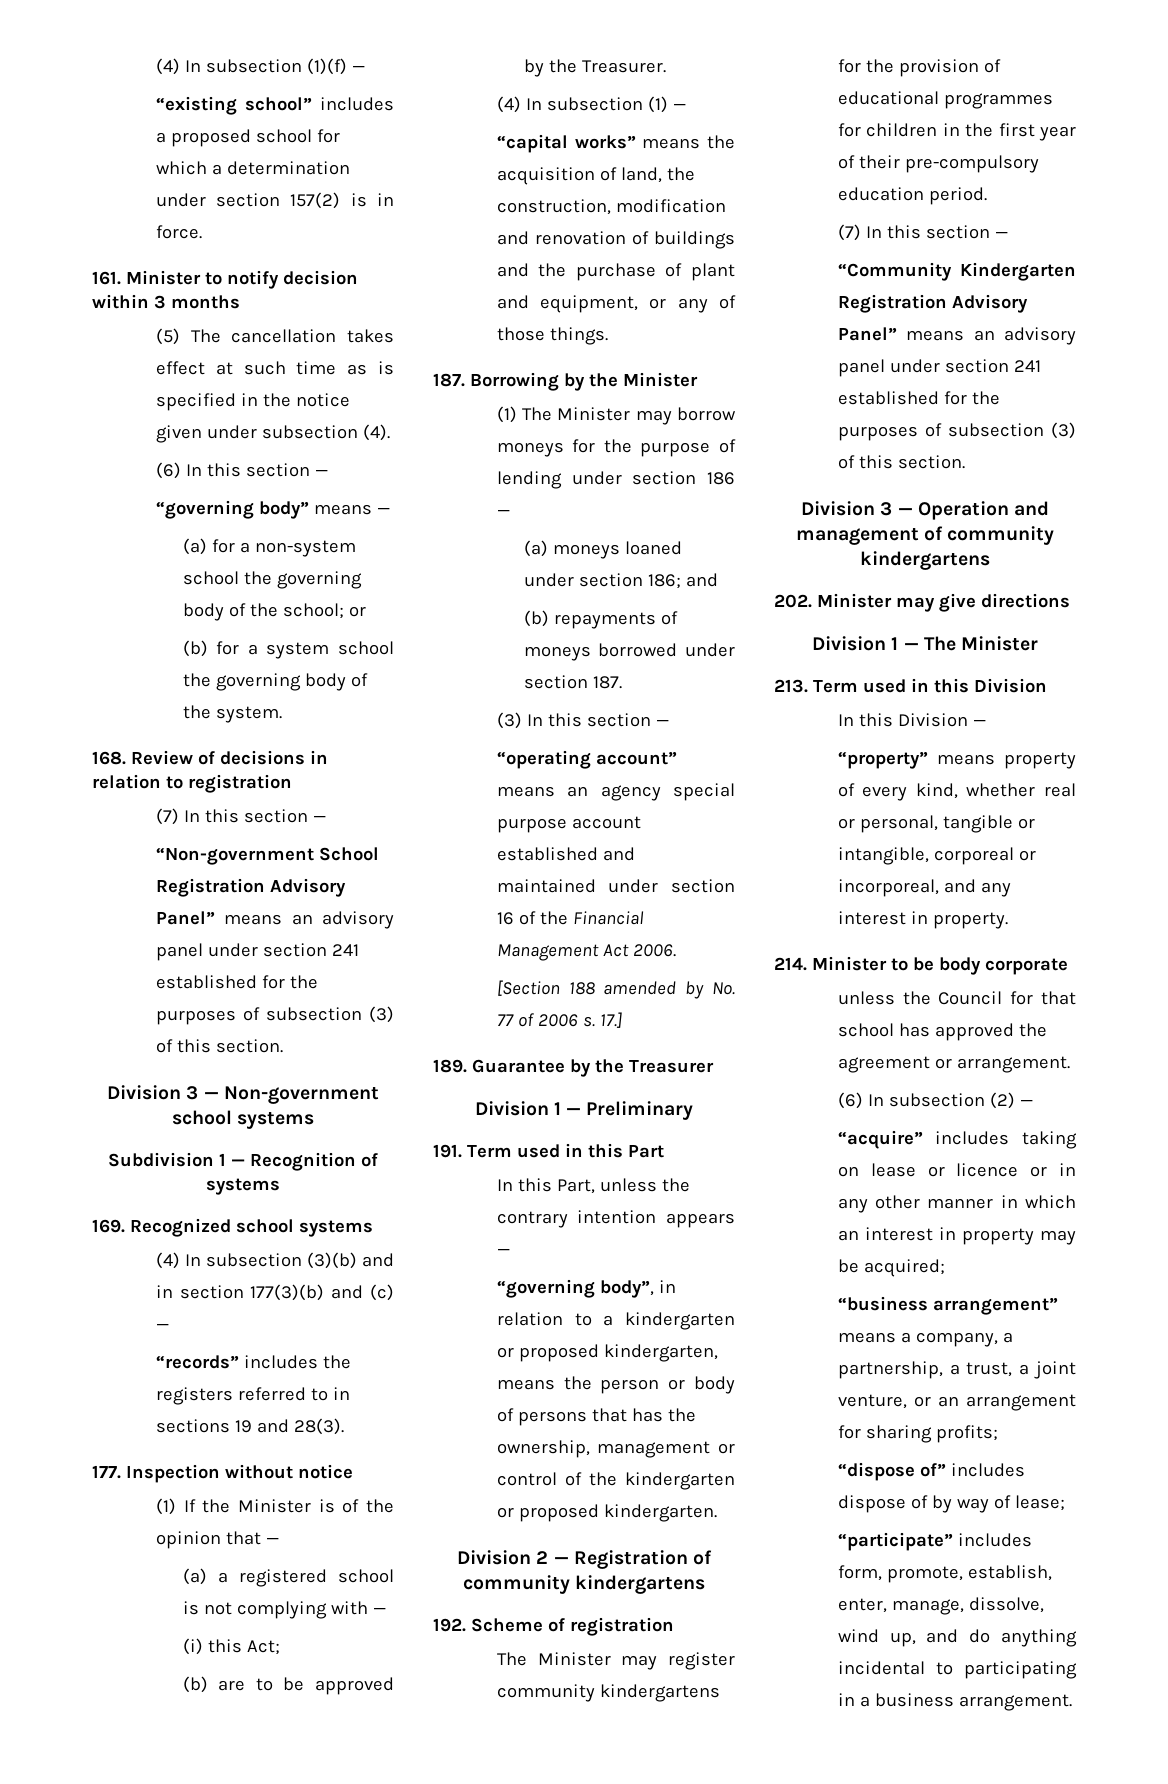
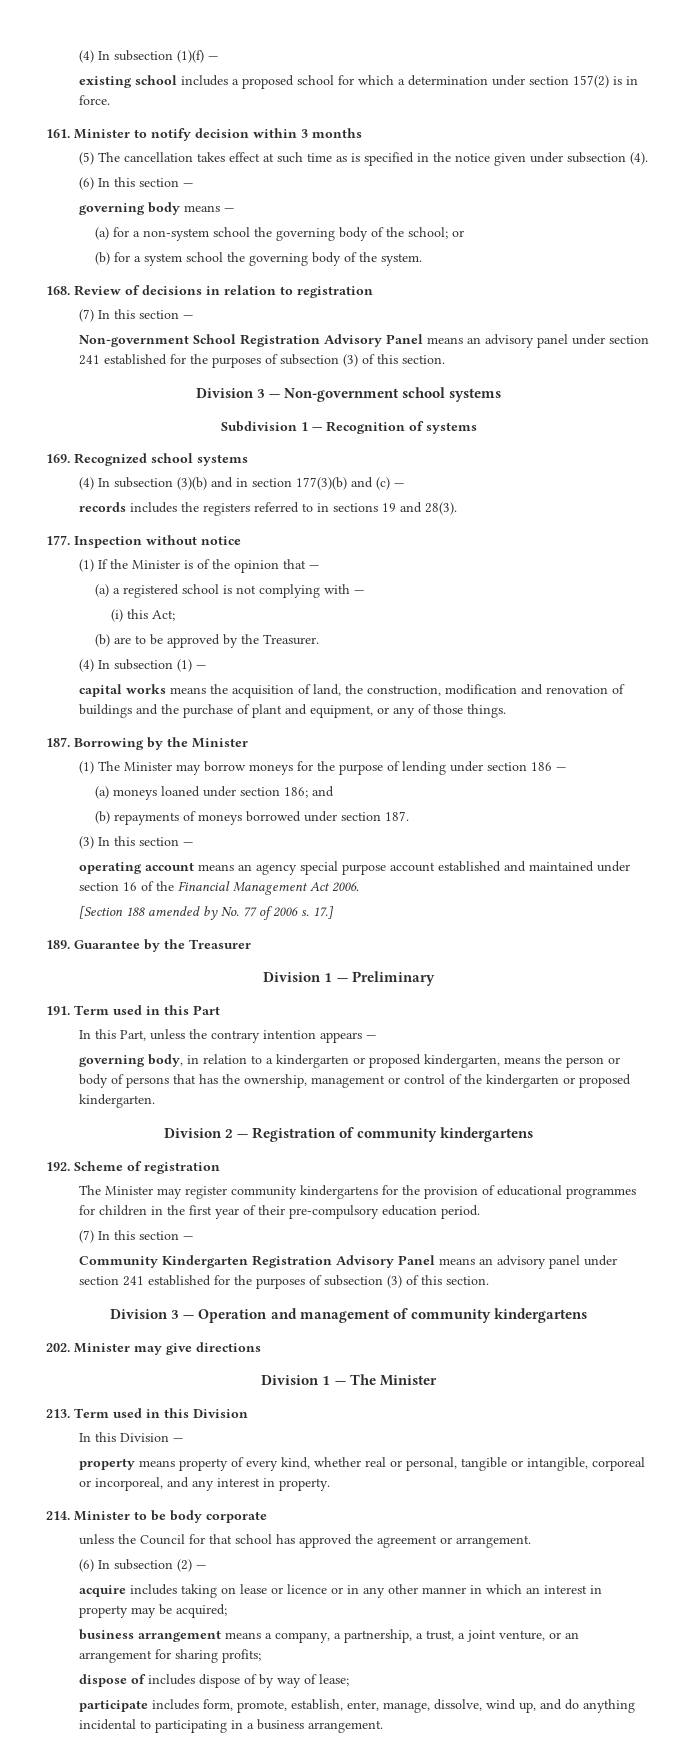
- “existing school” includes a proposed school for which a determination under section 157(2) is in force.
+ existing school includes a proposed school for which a determination under section 157(2) is in force.
- “governing body” means —
+ governing body means —
- “Non-government School Registration Advisory Panel” means an advisory panel under section 241 established for the purposes of subsection (3) of this section.
+ Non-government School Registration Advisory Panel means an advisory panel under section 241 established for the purposes of subsection (3) of this section.
- “records” includes the registers referred to in sections 19 and 28(3).
+ records includes the registers referred to in sections 19 and 28(3).
- “capital works” means the acquisition of land, the construction, modification and renovation of buildings and the purchase of plant and equipment, or any of those things.
+ capital works means the acquisition of land, the construction, modification and renovation of buildings and the purchase of plant and equipment, or any of those things.
- “operating account” means an agency special purpose account established and maintained under section 16 of the Financial Management Act 2006.
+ operating account means an agency special purpose account established and maintained under section 16 of the Financial Management Act 2006.
- “governing body”, in relation to a kindergarten or proposed kindergarten, means the person or body of persons that has the ownership, management or control of the kindergarten or proposed kindergarten.
+ governing body, in relation to a kindergarten or proposed kindergarten, means the person or body of persons that has the ownership, management or control of the kindergarten or proposed kindergarten.
- “Community Kindergarten Registration Advisory Panel” means an advisory panel under section 241 established for the purposes of subsection (3) of this section.
+ Community Kindergarten Registration Advisory Panel means an advisory panel under section 241 established for the purposes of subsection (3) of this section.
- “property” means property of every kind, whether real or personal, tangible or intangible, corporeal or incorporeal, and any interest in property.
+ property means property of every kind, whether real or personal, tangible or intangible, corporeal or incorporeal, and any interest in property.
- “acquire” includes taking on lease or licence or in any other manner in which an interest in property may be acquired;
+ acquire includes taking on lease or licence or in any other manner in which an interest in property may be acquired;
- “business arrangement” means a company, a partnership, a trust, a joint venture, or an arrangement for sharing profits;
+ business arrangement means a company, a partnership, a trust, a joint venture, or an arrangement for sharing profits;
- “dispose of” includes dispose of by way of lease;
+ dispose of includes dispose of by way of lease;
- “participate” includes form, promote, establish, enter, manage, dissolve, wind up, and do anything incidental to participating in a business arrangement.
+ participate includes form, promote, establish, enter, manage, dissolve, wind up, and do anything incidental to participating in a business arrangement.

